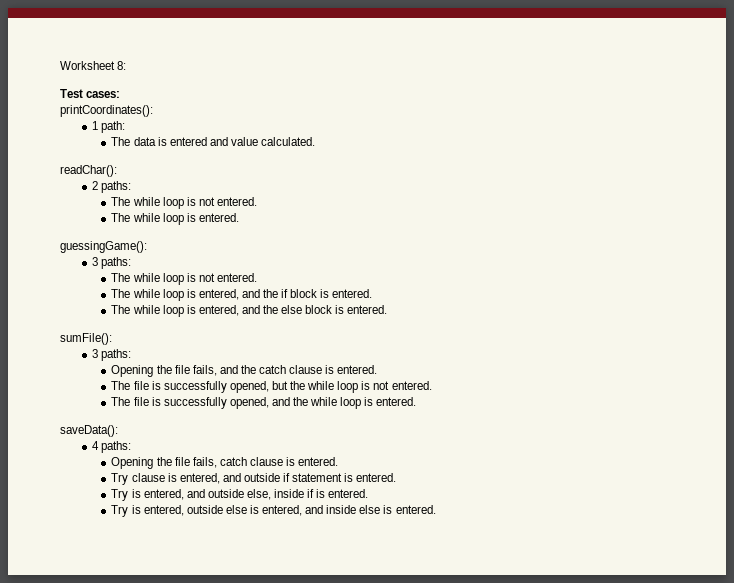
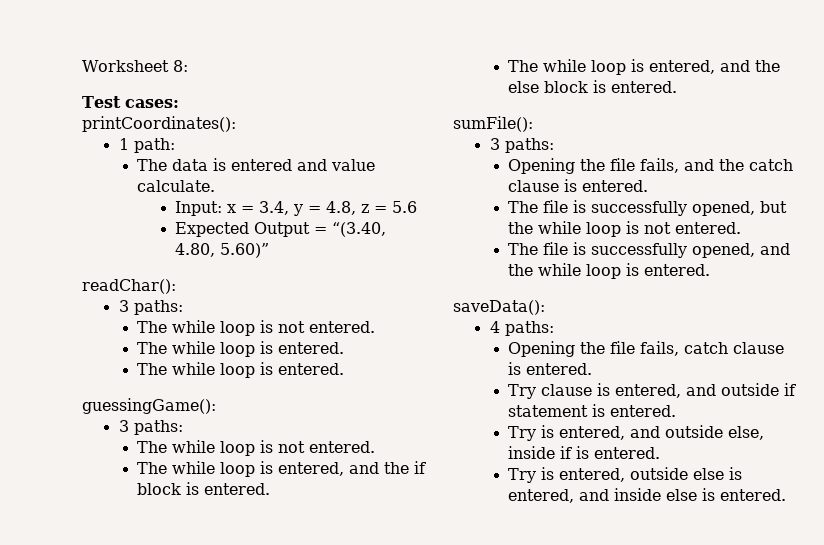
- The data is entered and value calculated.
+ The data is entered and value calculate.
+ Input: x = 3.4, y = 4.8, z = 5.6
+ Expected Output = “(3.40, 4.80, 5.60)”
  readChar():
- 2 paths:
+ 3 paths:
  The while loop is not entered.
+ The while loop is entered.

